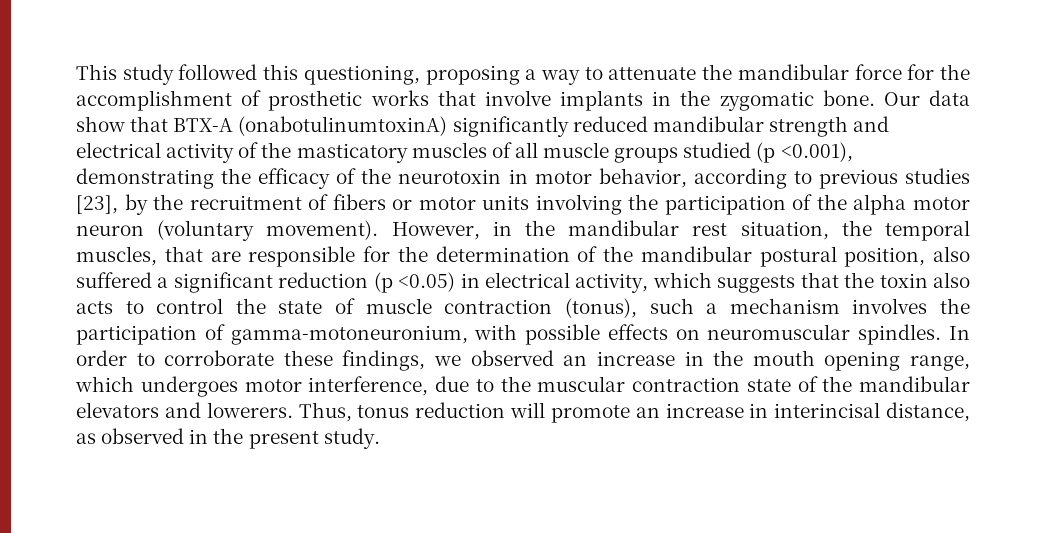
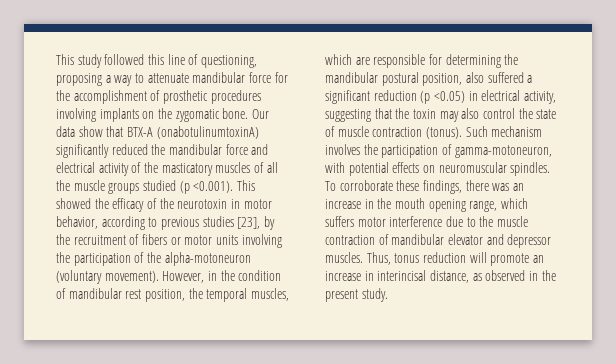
- This study followed this questioning, proposing a way to attenuate the mandibular force for the accomplishment of prosthetic works that involve implants in the zygomatic bone.
+ This study followed this line of questioning, proposing a way to attenuate mandibular force for the accomplishment of prosthetic procedures involving implants on the zygomatic bone.
- Our data show that BTX-A (onabotulinumtoxinA) significantly reduced mandibular strength and electrical activity of the masticatory muscles of all muscle groups studied (p <0.001), demonstrating the efficacy of the neurotoxin in motor behavior, according to previous studies [23], by the recruitment of fibers or motor units involving the participation of the alpha motor neuron (voluntary movement).
+ Our data show that BTX-A (onabotulinumtoxinA) significantly reduced the mandibular force and electrical activity of the masticatory muscles of all the muscle groups studied (p <0.001). This showed the efficacy of the neurotoxin in motor behavior, according to previous studies [23], by the recruitment of fibers or motor units involving the participation of the alpha-motoneuron (voluntary movement).
- However, in the mandibular rest situation, the temporal muscles, that are responsible for the determination of the mandibular postural position, also suffered a significant reduction (p <0.05) in electrical activity, which suggests that the toxin also acts to control the state of muscle contraction (tonus), such a mechanism involves the participation of gamma-motoneuronium, with possible effects on neuromuscular spindles.
+ However, in the condition of mandibular rest position, the temporal muscles, which are responsible for determining the mandibular postural position, also suffered a significant reduction (p <0.05) in electrical activity, suggesting that the toxin may also control the state of muscle contraction (tonus). Such mechanism involves the participation of gamma-motoneuron, with potential effects on neuromuscular spindles.
- In order to corroborate these findings, we observed an increase in the mouth opening range, which undergoes motor interference, due to the muscular contraction state of the mandibular elevators and lowerers.
+ To corroborate these findings, there was an increase in the mouth opening range, which suffers motor interference due to the muscle contraction of mandibular elevator and depressor muscles.

